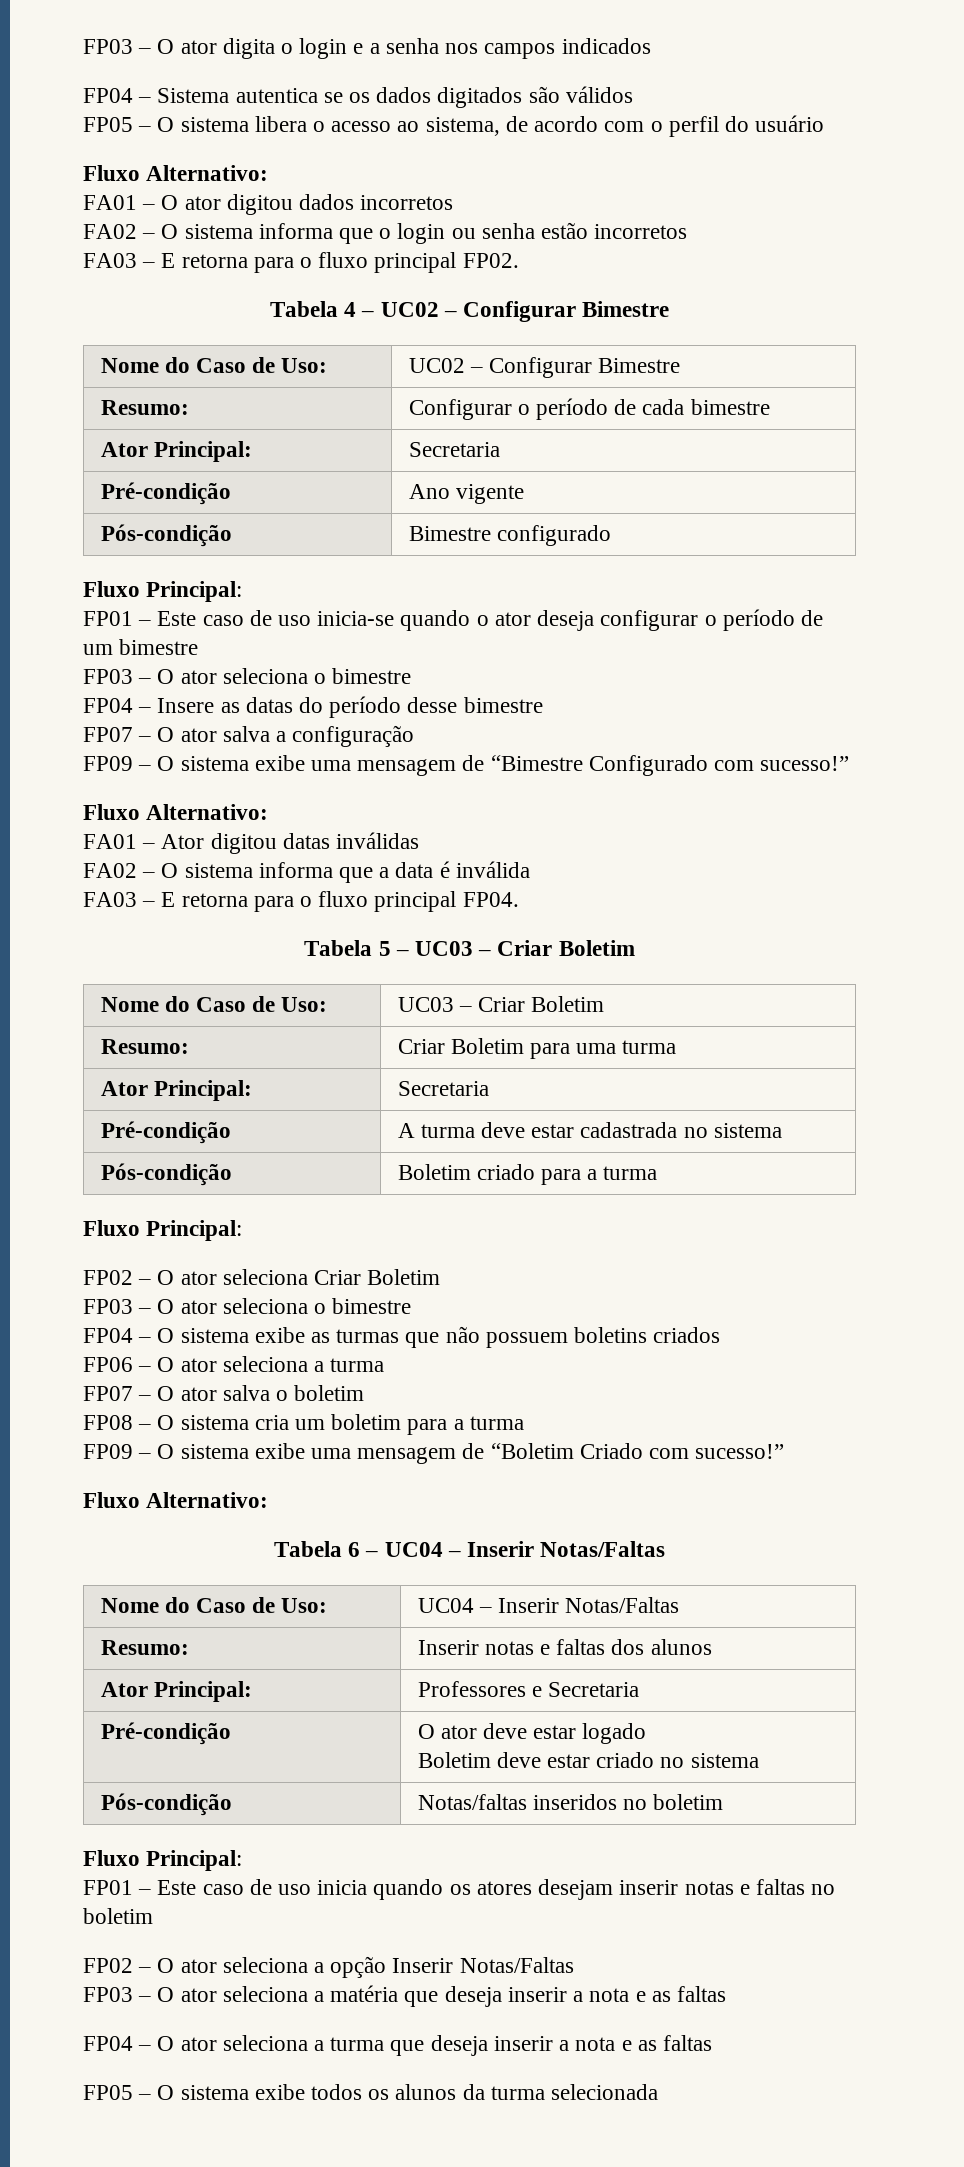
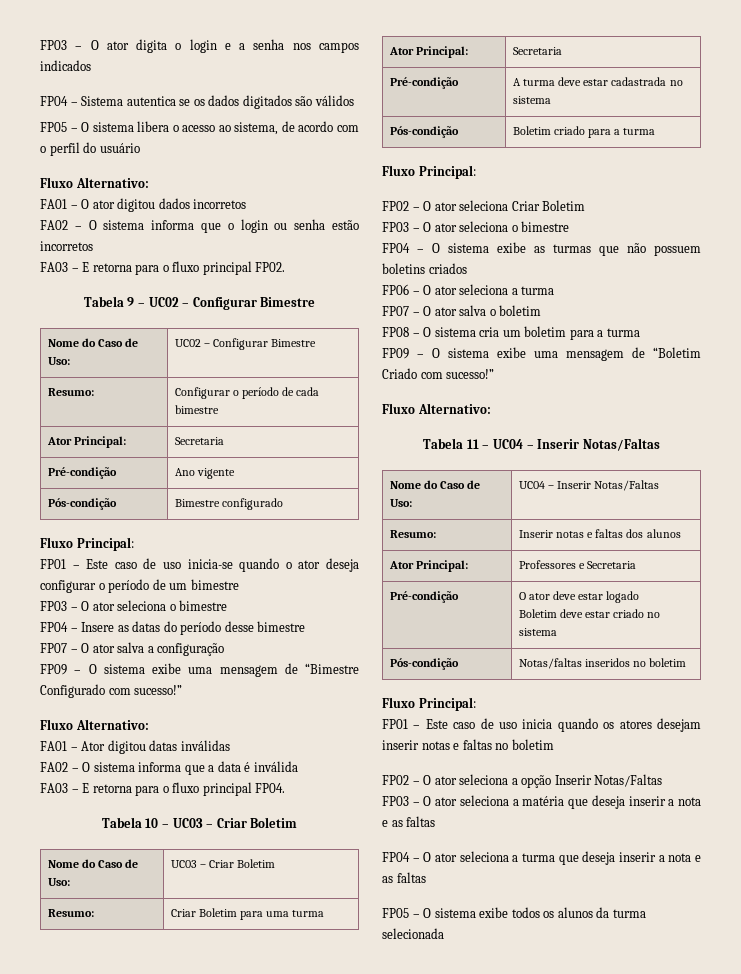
- Tabela 4 – UC02 – Configurar Bimestre
+ Tabela 9 – UC02 – Configurar Bimestre
- Tabela 5 – UC03 – Criar Boletim
+ Tabela 10 – UC03 – Criar Boletim
- Tabela 6 – UC04 – Inserir Notas/Faltas
+ Tabela 11 – UC04 – Inserir Notas/Faltas

